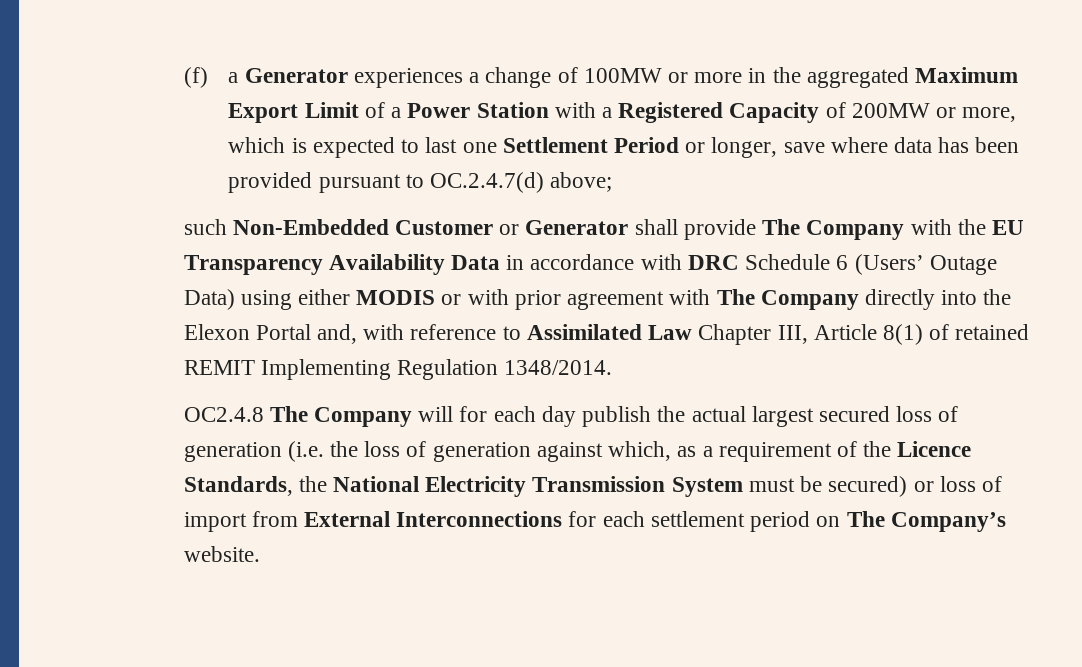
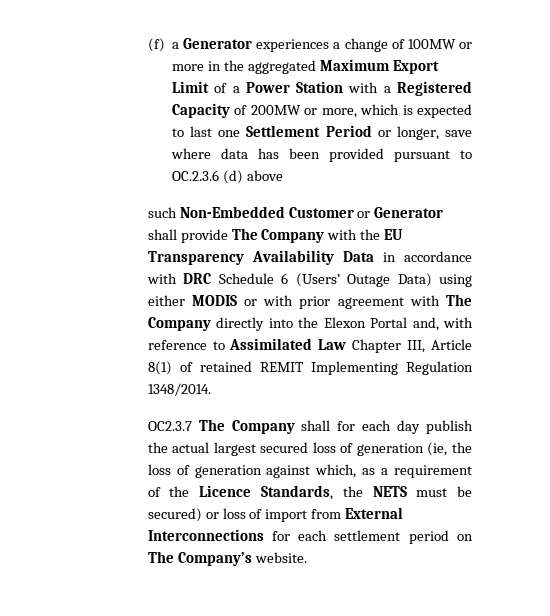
- (f) a Generator experiences a change of 100MW or more in the aggregated Maximum Export Limit of a Power Station with a Registered Capacity of 200MW or more, which is expected to last one Settlement Period or longer, save where data has been provided pursuant to OC.2.4.7(d) above;
+ (f) a Generator experiences a change of 100MW or more in the aggregated Maximum Export Limit of a Power Station with a Registered Capacity of 200MW or more, which is expected to last one Settlement Period or longer, save where data has been provided pursuant to OC.2.3.6 (d) above
- OC2.4.8 The Company will for each day publish the actual largest secured loss of generation (i.e. the loss of generation against which, as a requirement of the Licence Standards, the National Electricity Transmission System must be secured) or loss of import from External Interconnections for each settlement period on The Company’s website.
+ OC2.3.7 The Company shall for each day publish the actual largest secured loss of generation (ie, the loss of generation against which, as a requirement of the Licence Standards, the NETS must be secured) or loss of import from External Interconnections for each settlement period on The Company’s website.

